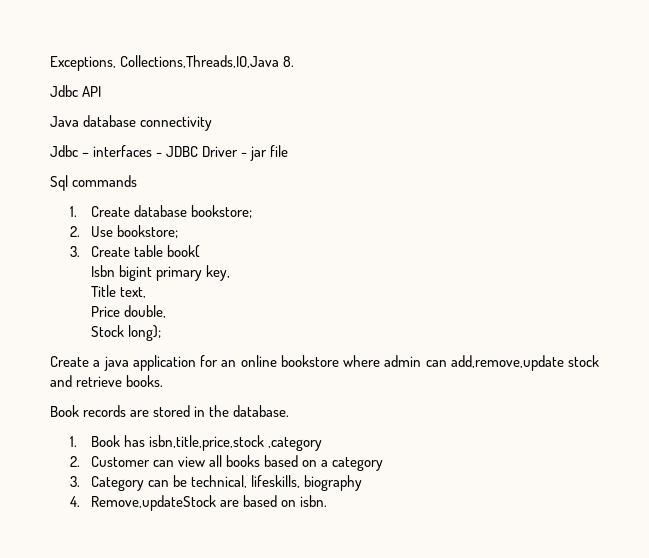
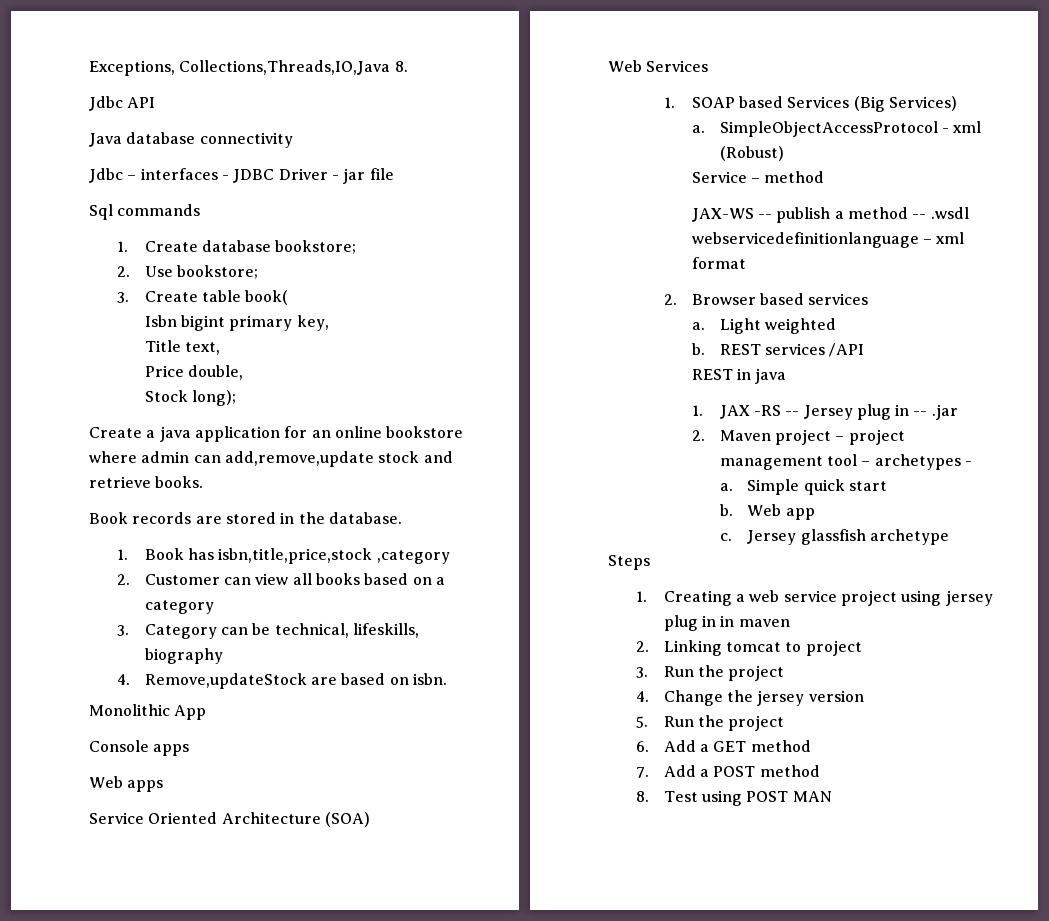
+ Monolithic App
+ Console apps
+ Web apps
+ Service Oriented Architecture (SOA)
+ Web Services
+ 1. SOAP based Services (Big Services)
+ a. SimpleObjectAccessProtocol - xml (Robust)
+ Service – method
+ JAX-WS -- publish a method -- .wsdl webservicedefinitionlanguage – xml format
+ 2. Browser based services
+ a. Light weighted
+ b. REST services /API
+ REST in java
+ 1. JAX -RS -- Jersey plug in -- .jar
+ 2. Maven project – project management tool – archetypes -
+ a. Simple quick start
+ b. Web app
+ c. Jersey glassfish archetype
+ Steps
+ 1. Creating a web service project using jersey plug in in maven
+ 2. Linking tomcat to project
+ 3. Run the project
+ 4. Change the jersey version
+ 5. Run the project
+ 6. Add a GET method
+ 7. Add a POST method
+ 8. Test using POST MAN

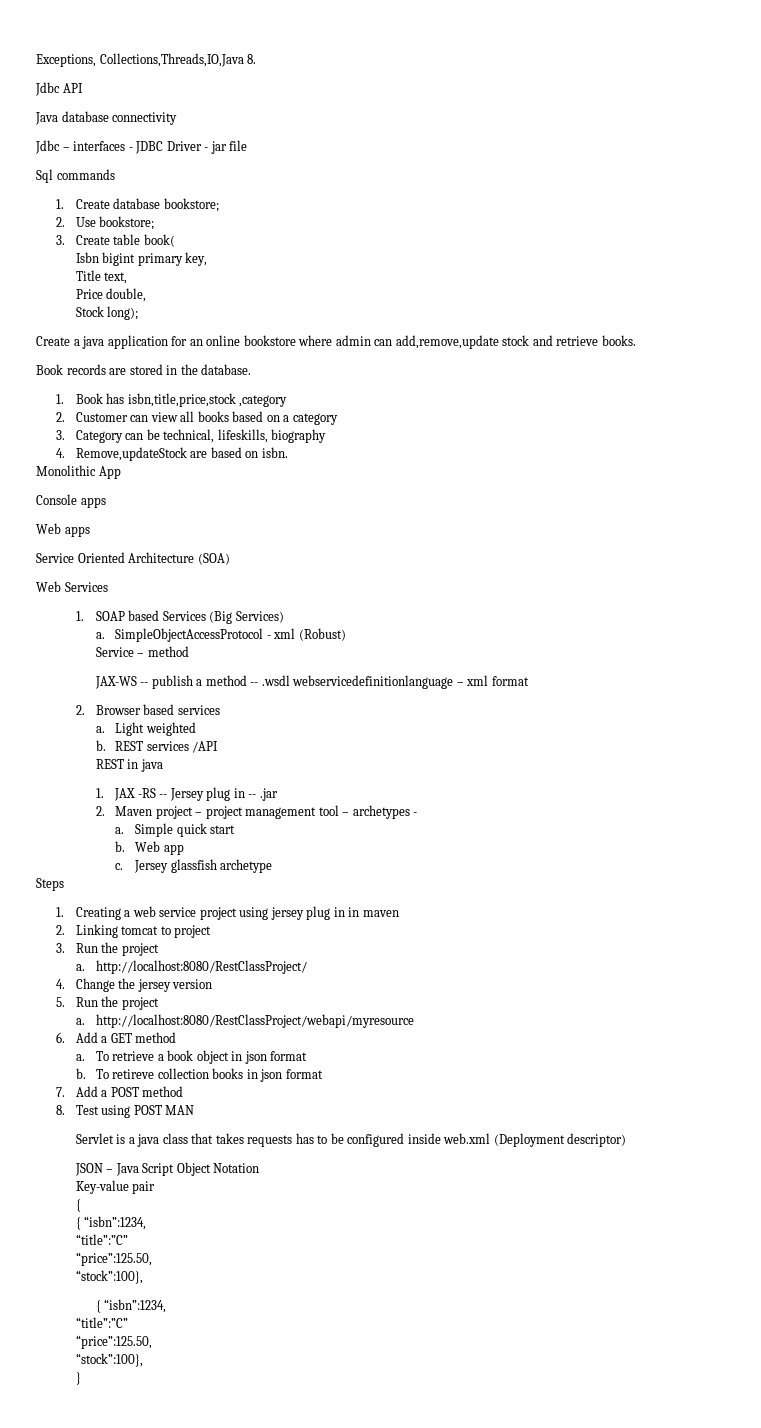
+ a. http://localhost:8080/RestClassProject/
+ a. http://localhost:8080/RestClassProject/webapi/myresource
+ a. To retrieve a book object in json format
+ b. To retireve collection books in json format
+ Servlet is a java class that takes requests has to be configured inside web.xml (Deployment descriptor)
+ JSON – Java Script Object Notation
+ Key-value pair
+ {
+ { “isbn”:1234,
+ “title”:”C”
+ “price”:125.50,
+ “stock”:100},
+ { “isbn”:1234,
+ “title”:”C”
+ “price”:125.50,
+ “stock”:100},
+ }

